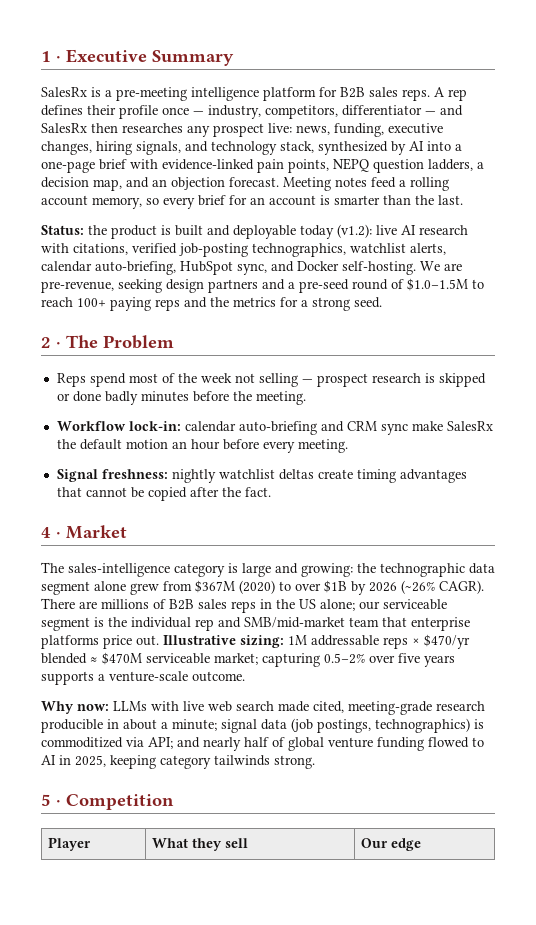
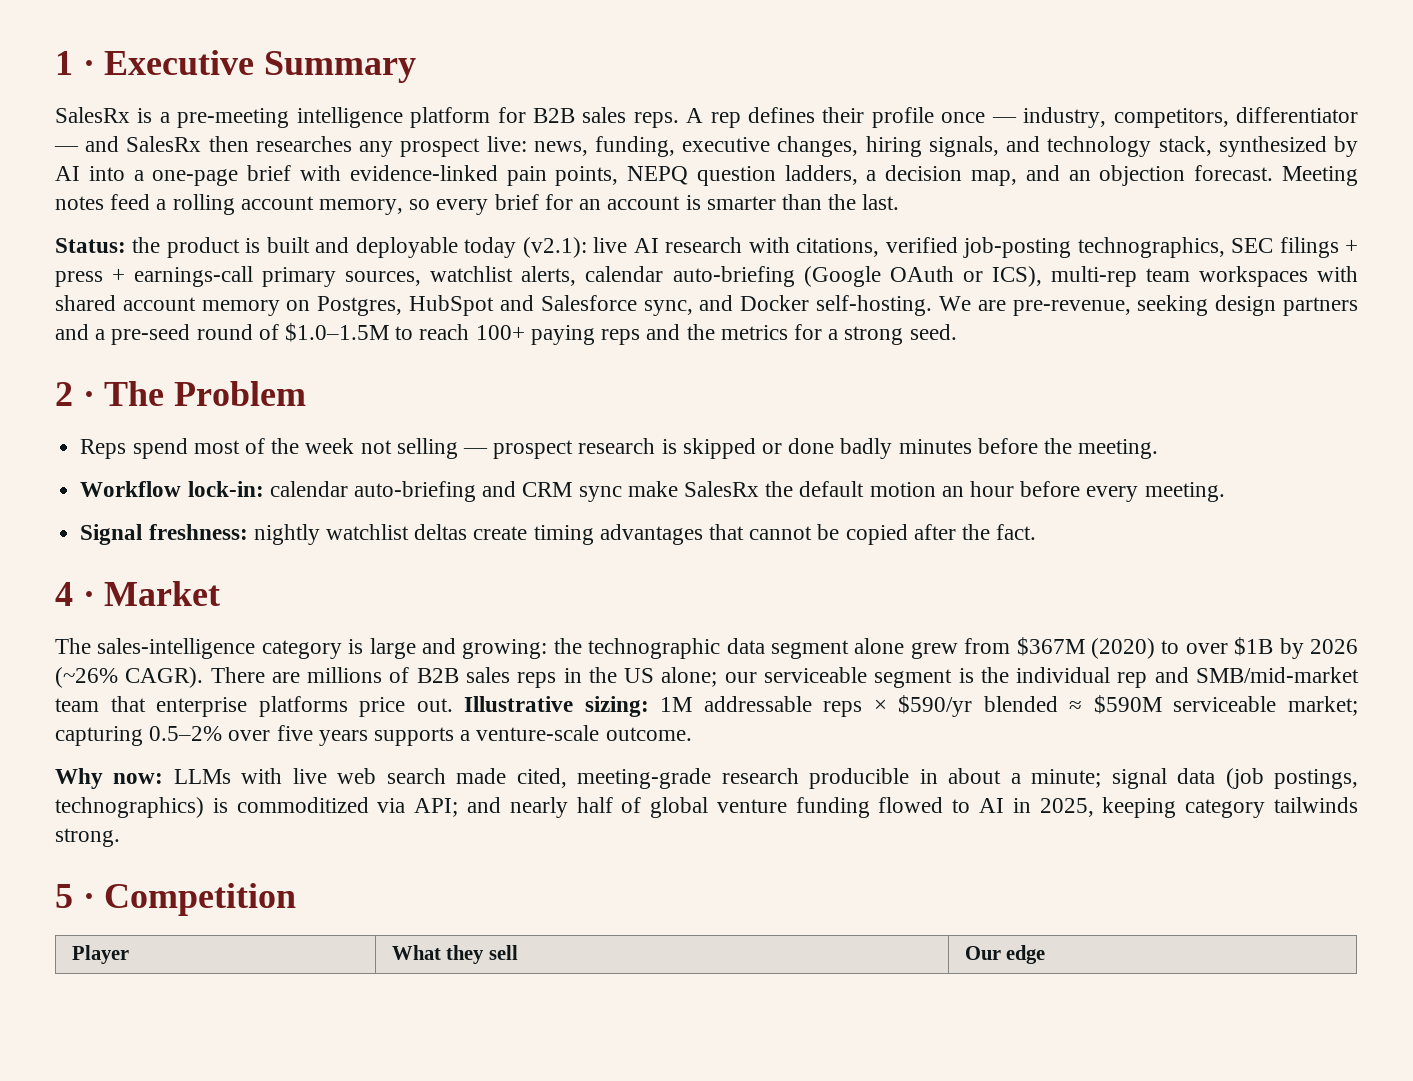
- Status: the product is built and deployable today (v1.2): live AI research with citations, verified job-posting technographics, watchlist alerts, calendar auto-briefing, HubSpot sync, and Docker self-hosting.
+ Status: the product is built and deployable today (v2.1): live AI research with citations, verified job-posting technographics, SEC filings + press + earnings-call primary sources, watchlist alerts, calendar auto-briefing (Google OAuth or ICS), multi-rep team workspaces with shared account memory on Postgres, HubSpot and Salesforce sync, and Docker self-hosting.
- Illustrative sizing: 1M addressable reps × $470/yr blended ≈ $470M serviceable market; capturing 0.5–2% over five years supports a venture-scale outcome.
+ Illustrative sizing: 1M addressable reps × $590/yr blended ≈ $590M serviceable market; capturing 0.5–2% over five years supports a venture-scale outcome.

